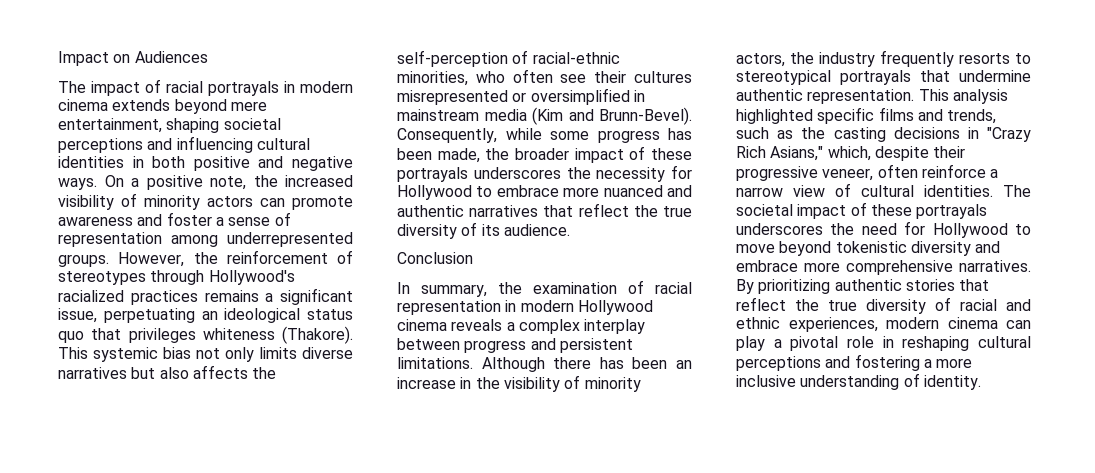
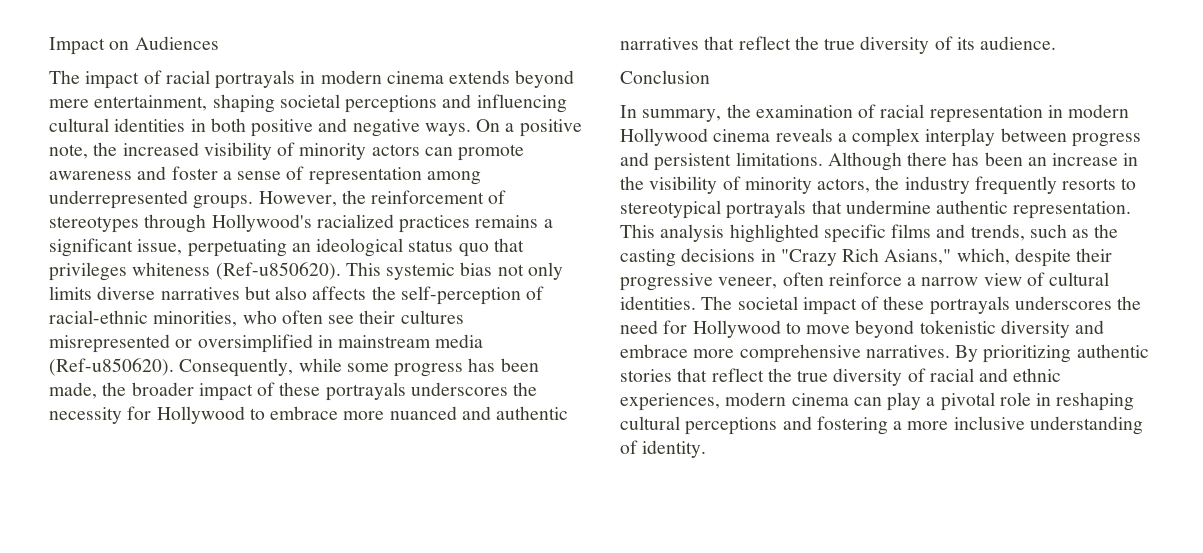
- However, the reinforcement of stereotypes through Hollywood's racialized practices remains a significant issue, perpetuating an ideological status quo that privileges whiteness (Thakore).
+ However, the reinforcement of stereotypes through Hollywood's racialized practices remains a significant issue, perpetuating an ideological status quo that privileges whiteness (Ref-u850620).
- This systemic bias not only limits diverse narratives but also affects the self-perception of racial-ethnic minorities, who often see their cultures misrepresented or oversimplified in mainstream media (Kim and Brunn-Bevel).
+ This systemic bias not only limits diverse narratives but also affects the self-perception of racial-ethnic minorities, who often see their cultures misrepresented or oversimplified in mainstream media (Ref-u850620).

